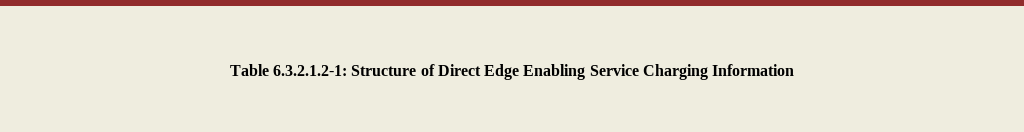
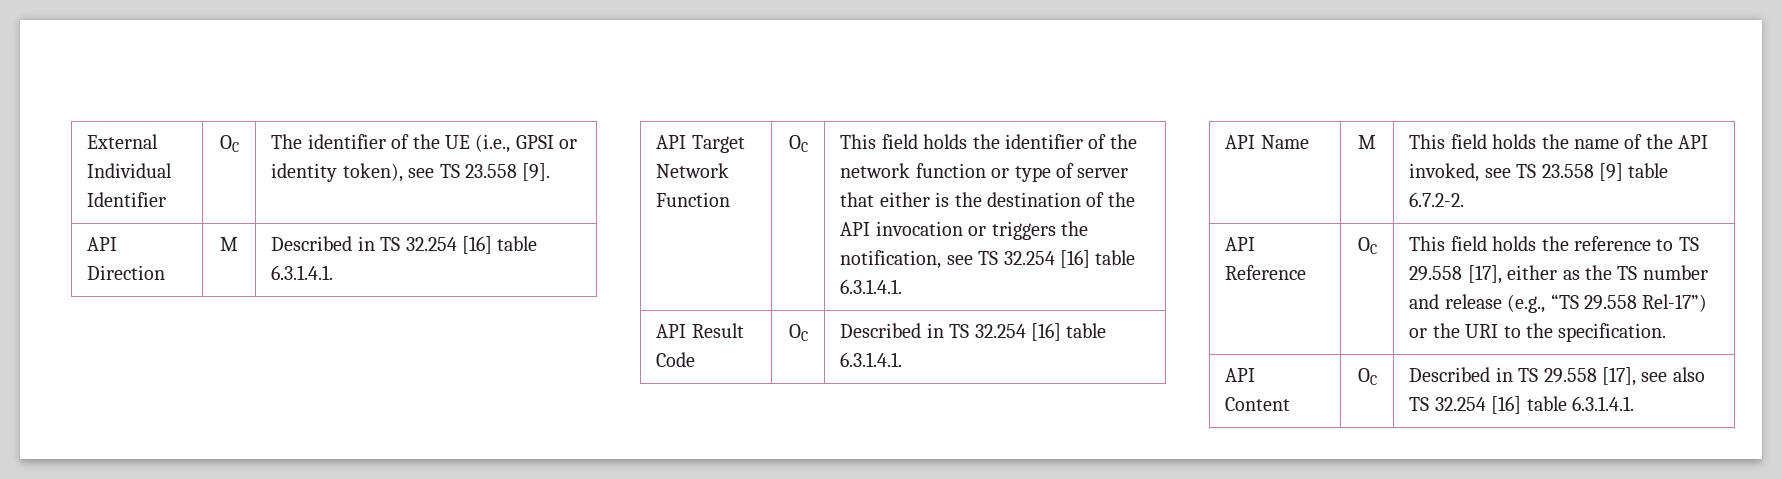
- Table 6.3.2.1.2-1: Structure of Direct Edge Enabling Service Charging Information
+ External Individual Identifier | OC | The identifier of the UE (i.e., GPSI or identity token), see TS 23.558 [9].
+ API Direction | M | Described in TS 32.254 [16] table 6.3.1.4.1.
+ API Target Network Function | OC | This field holds the identifier of the network function or type of server that either is the destination of the API invocation or triggers the notification, see TS 32.254 [16] table 6.3.1.4.1.
+ API Result Code | OC | Described in TS 32.254 [16] table 6.3.1.4.1.
+ API Name | M | This field holds the name of the API invoked, see TS 23.558 [9] table 6.7.2-2.
+ API Reference | OC | This field holds the reference to TS 29.558 [17], either as the TS number and release (e.g., “TS 29.558 Rel-17”) or the URI to the specification.
+ API Content | OC | Described in TS 29.558 [17], see also TS 32.254 [16] table 6.3.1.4.1.

